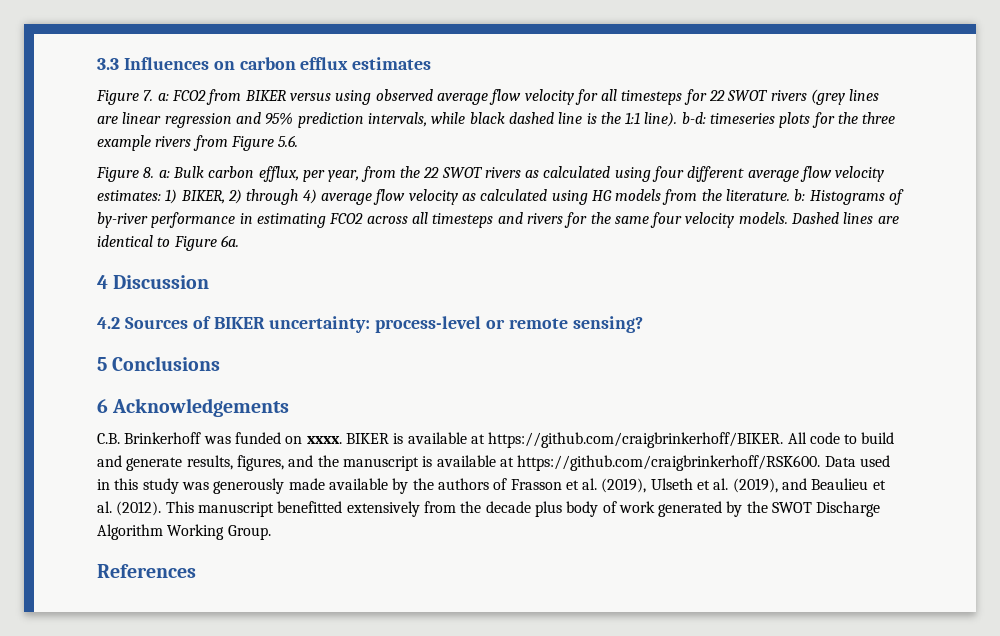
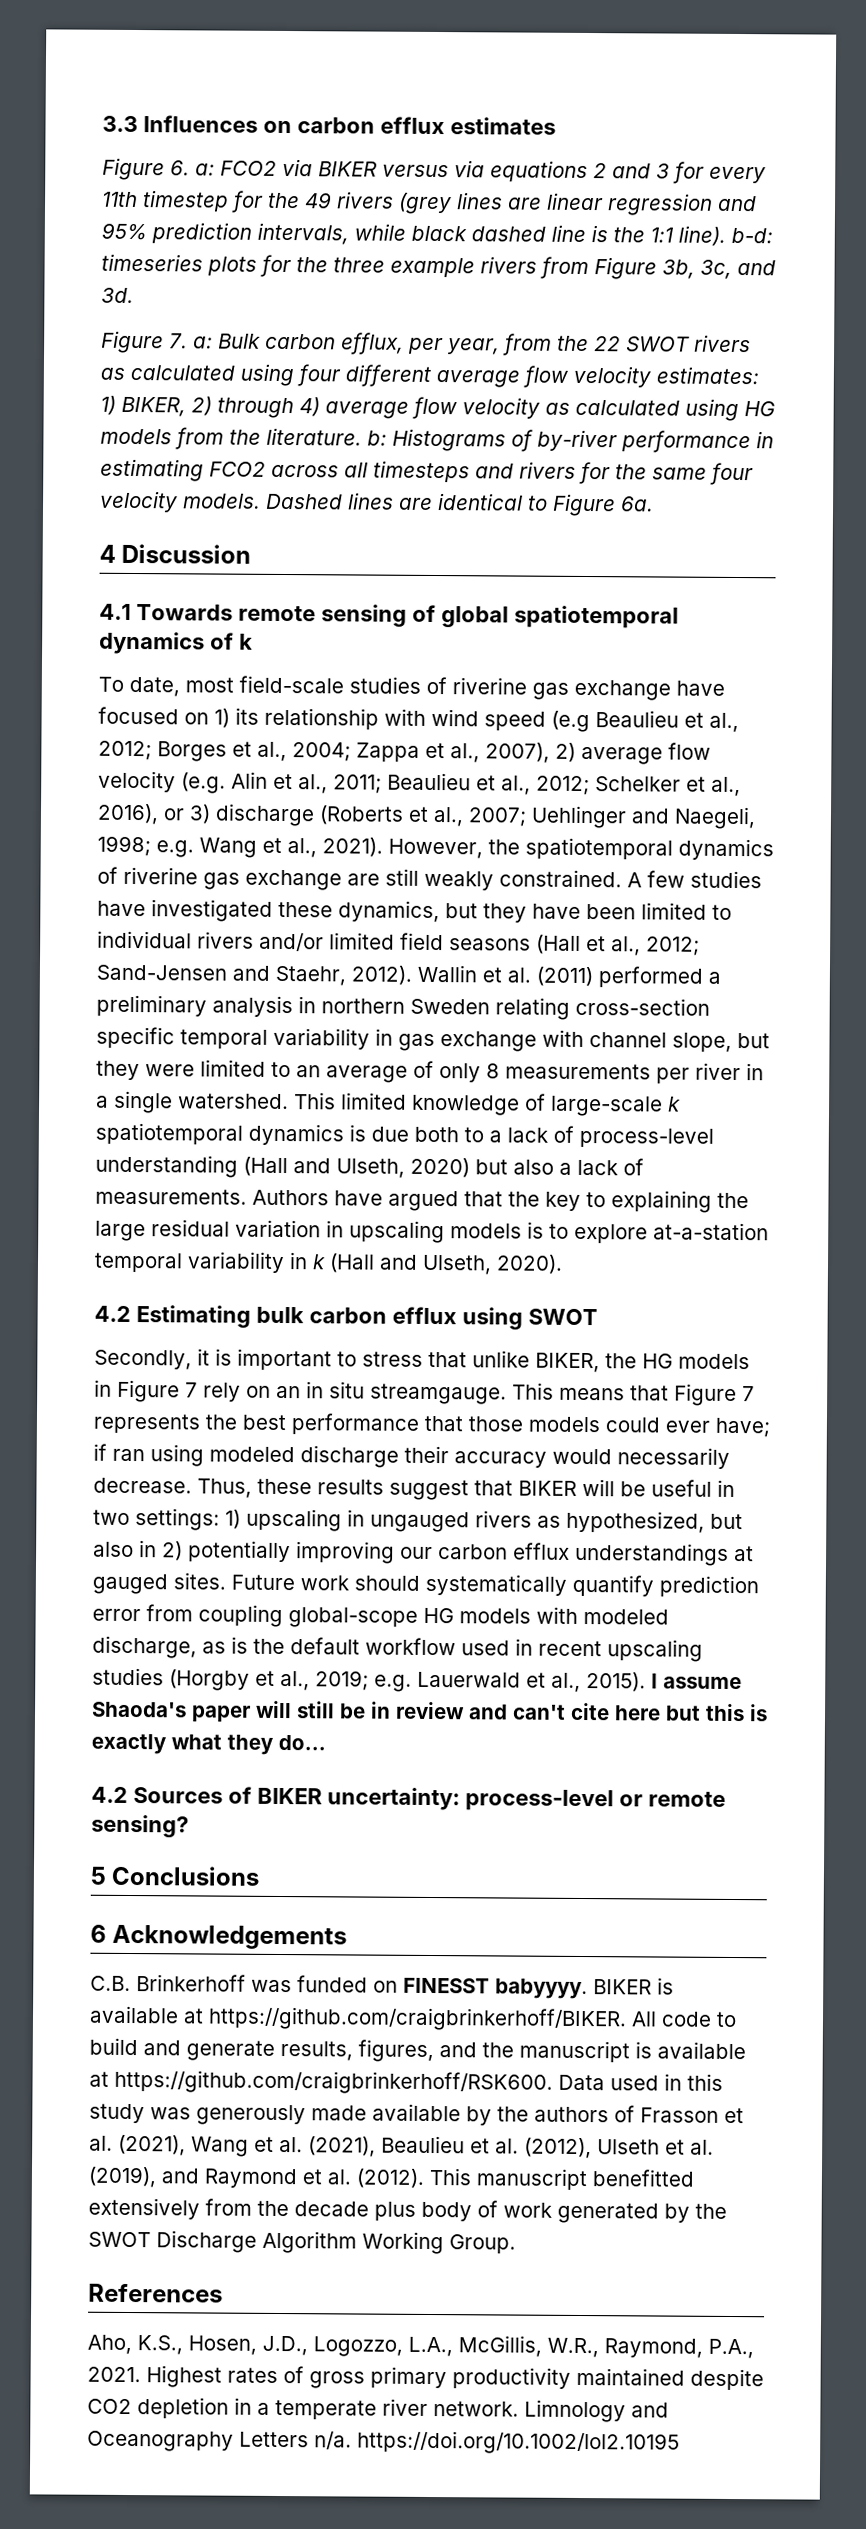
- Figure 7. a:
+ Figure 6. a:
- FCO2 from BIKER versus using observed average flow velocity for all timesteps for 22 SWOT rivers (grey lines are linear regression and 95% prediction intervals, while black dashed line is the 1:1 line). b-d:
+ FCO2 via BIKER versus via equations 2 and 3 for every 11th timestep for the 49 rivers (grey lines are linear regression and 95% prediction intervals, while black dashed line is the 1:1 line). b-d:
- timeseries plots for the three example rivers from Figure 5.6.
- Figure 8. a:
+ timeseries plots for the three example rivers from Figure 3b, 3c, and 3d.
+ Figure 7. a:
+ 4.1 Towards remote sensing of global spatiotemporal dynamics of k
+ To date, most field-scale studies of riverine gas exchange have focused on 1) its relationship with wind speed (e.g Beaulieu et al., 2012; Borges et al., 2004; Zappa et al., 2007), 2) average flow velocity (e.g. Alin et al., 2011; Beaulieu et al., 2012; Schelker et al., 2016), or 3) discharge (Roberts et al., 2007; Uehlinger and Naegeli, 1998; e.g. Wang et al., 2021). However, the spatiotemporal dynamics of riverine gas exchange are still weakly constrained. A few studies have investigated these dynamics, but they have been limited to individual rivers and/or limited field seasons (Hall et al., 2012; Sand-Jensen and Staehr, 2012). Wallin et al. (2011) performed a preliminary analysis in northern Sweden relating cross-section specific temporal variability in gas exchange with channel slope, but they were limited to an average of only 8 measurements per river in a single watershed. This limited knowledge of large-scale k spatiotemporal dynamics is due both to a lack of process-level understanding (Hall and Ulseth, 2020) but also a lack of measurements. Authors have argued that the key to explaining the large residual variation in upscaling models is to explore at-a-station temporal variability in k (Hall and Ulseth, 2020).
+ 4.2 Estimating bulk carbon efflux using SWOT
+ Secondly, it is important to stress that unlike BIKER, the HG models in Figure 7 rely on an in situ streamgauge. This means that Figure 7 represents the best performance that those models could ever have; if ran using modeled discharge their accuracy would necessarily decrease. Thus, these results suggest that BIKER will be useful in two settings: 1) upscaling in ungauged rivers as hypothesized, but also in 2) potentially improving our carbon efflux understandings at gauged sites. Future work should systematically quantify prediction error from coupling global-scope HG models with modeled discharge, as is the default workflow used in recent upscaling studies (Horgby et al., 2019; e.g. Lauerwald et al., 2015). I assume Shaoda's paper will still be in review and can't cite here but this is exactly what they do...
- C.B. Brinkerhoff was funded on xxxx.
+ C.B. Brinkerhoff was funded on FINESST babyyyy.
- BIKER is available at https://github.com/craigbrinkerhoff/BIKER. All code to build and generate results, figures, and the manuscript is available at https://github.com/craigbrinkerhoff/RSK600. Data used in this study was generously made available by the authors of Frasson et al. (2019), Ulseth et al. (2019), and Beaulieu et al. (2012).
+ BIKER is available at https://github.com/craigbrinkerhoff/BIKER. All code to build and generate results, figures, and the manuscript is available at https://github.com/craigbrinkerhoff/RSK600. Data used in this study was generously made available by the authors of Frasson et al. (2021), Wang et al. (2021), Beaulieu et al. (2012), Ulseth et al. (2019), and Raymond et al. (2012).
+ Aho, K.S., Hosen, J.D., Logozzo, L.A., McGillis, W.R., Raymond, P.A., 2021. Highest rates of gross primary productivity maintained despite CO2 depletion in a temperate river network. Limnology and Oceanography Letters n/a. https://doi.org/10.1002/lol2.10195

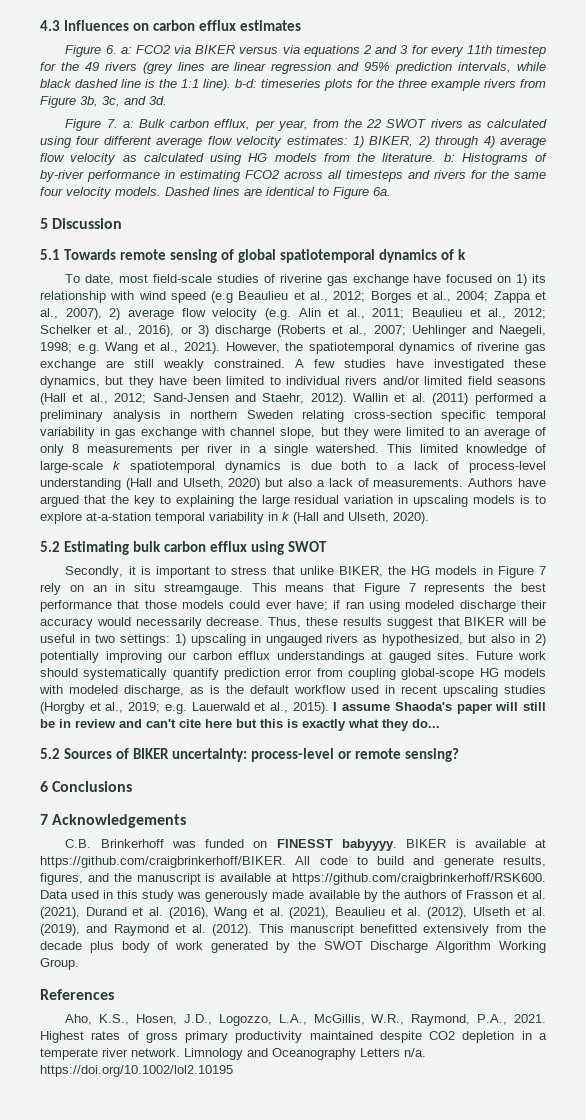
- 3.3 Influences on carbon efflux estimates
+ 4.3 Influences on carbon efflux estimates
- 4 Discussion
+ 5 Discussion
- 4.1 Towards remote sensing of global spatiotemporal dynamics of k
+ 5.1 Towards remote sensing of global spatiotemporal dynamics of k
- 4.2 Estimating bulk carbon efflux using SWOT
+ 5.2 Estimating bulk carbon efflux using SWOT
- 4.2 Sources of BIKER uncertainty: process-level or remote sensing?
+ 5.2 Sources of BIKER uncertainty: process-level or remote sensing?
- 5 Conclusions
+ 6 Conclusions
- 6 Acknowledgements
+ 7 Acknowledgements
- BIKER is available at https://github.com/craigbrinkerhoff/BIKER. All code to build and generate results, figures, and the manuscript is available at https://github.com/craigbrinkerhoff/RSK600. Data used in this study was generously made available by the authors of Frasson et al. (2021), Wang et al. (2021), Beaulieu et al. (2012), Ulseth et al. (2019), and Raymond et al. (2012).
+ BIKER is available at https://github.com/craigbrinkerhoff/BIKER. All code to build and generate results, figures, and the manuscript is available at https://github.com/craigbrinkerhoff/RSK600. Data used in this study was generously made available by the authors of Frasson et al. (2021), Durand et al. (2016), Wang et al. (2021), Beaulieu et al. (2012), Ulseth et al. (2019), and Raymond et al. (2012).

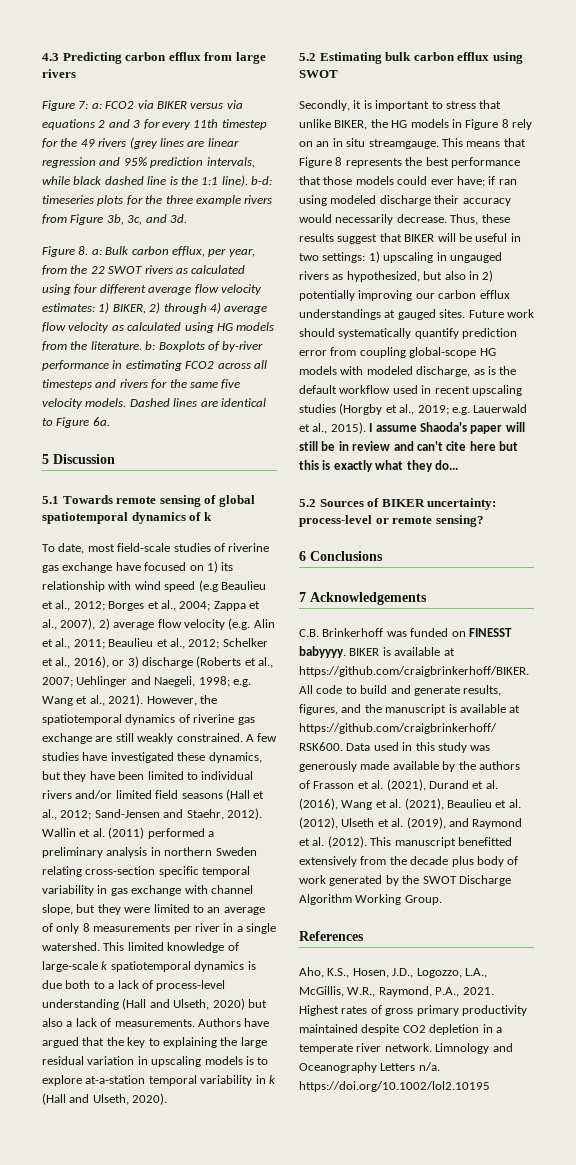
- 4.3 Influences on carbon efflux estimates
- Figure 6. a: FCO2 via BIKER versus via equations 2 and 3 for every 11th timestep for the 49 rivers (grey lines are linear regression and 95% prediction intervals, while black dashed line is the 1:1 line). b-d: timeseries plots for the three example rivers from Figure 3b, 3c, and 3d.
+ 4.3 Predicting carbon efflux from large rivers
+ Figure 7: a: FCO2 via BIKER versus via equations 2 and 3 for every 11th timestep for the 49 rivers (grey lines are linear regression and 95% prediction intervals, while black dashed line is the 1:1 line). b-d: timeseries plots for the three example rivers from Figure 3b, 3c, and 3d.
- Figure 7. a: Bulk carbon efflux, per year, from the 22 SWOT rivers as calculated using four different average flow velocity estimates: 1) BIKER, 2) through 4) average flow velocity as calculated using HG models from the literature. b: Histograms of by-river performance in estimating FCO2 across all timesteps and rivers for the same four velocity models.
+ Figure 8. a: Bulk carbon efflux, per year, from the 22 SWOT rivers as calculated using four different average flow velocity estimates: 1) BIKER, 2) through 4) average flow velocity as calculated using HG models from the literature. b: Boxplots of by-river performance in estimating FCO2 across all timesteps and rivers for the same five velocity models.
- Secondly, it is important to stress that unlike BIKER, the HG models in Figure 7 rely on an in situ streamgauge.
+ Secondly, it is important to stress that unlike BIKER, the HG models in Figure 8 rely on an in situ streamgauge.
- This means that Figure 7 represents the best performance that those models could ever have; if ran using modeled discharge their accuracy would necessarily decrease.
+ This means that Figure 8 represents the best performance that those models could ever have; if ran using modeled discharge their accuracy would necessarily decrease.

